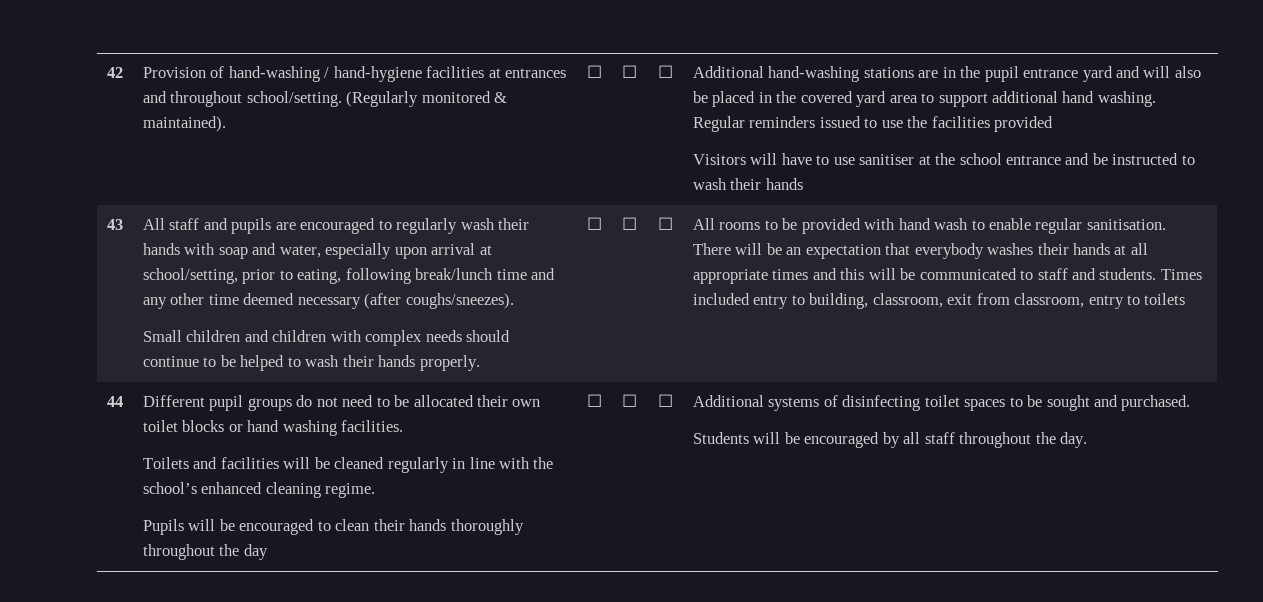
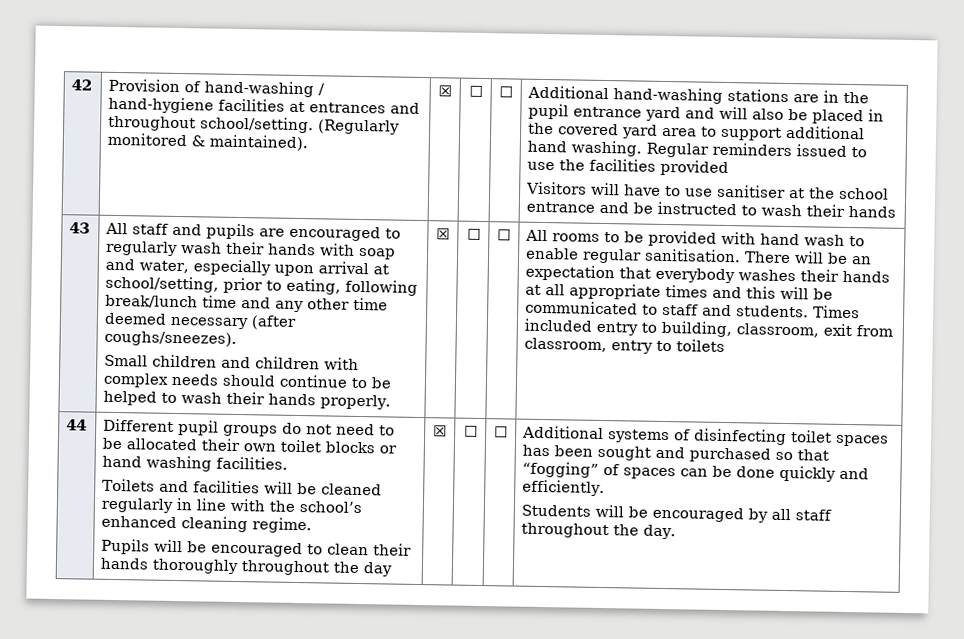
- (Regularly monitored & maintained). | ☐
+ (Regularly monitored & maintained). | ☒
- Small children and children with complex needs should continue to be helped to wash their hands properly. | ☐
+ Small children and children with complex needs should continue to be helped to wash their hands properly. | ☒
- Pupils will be encouraged to clean their hands thoroughly throughout the day | ☐
+ Pupils will be encouraged to clean their hands thoroughly throughout the day | ☒
- Additional systems of disinfecting toilet spaces to be sought and purchased.
+ Additional systems of disinfecting toilet spaces has been sought and purchased so that “fogging” of spaces can be done quickly and efficiently.

